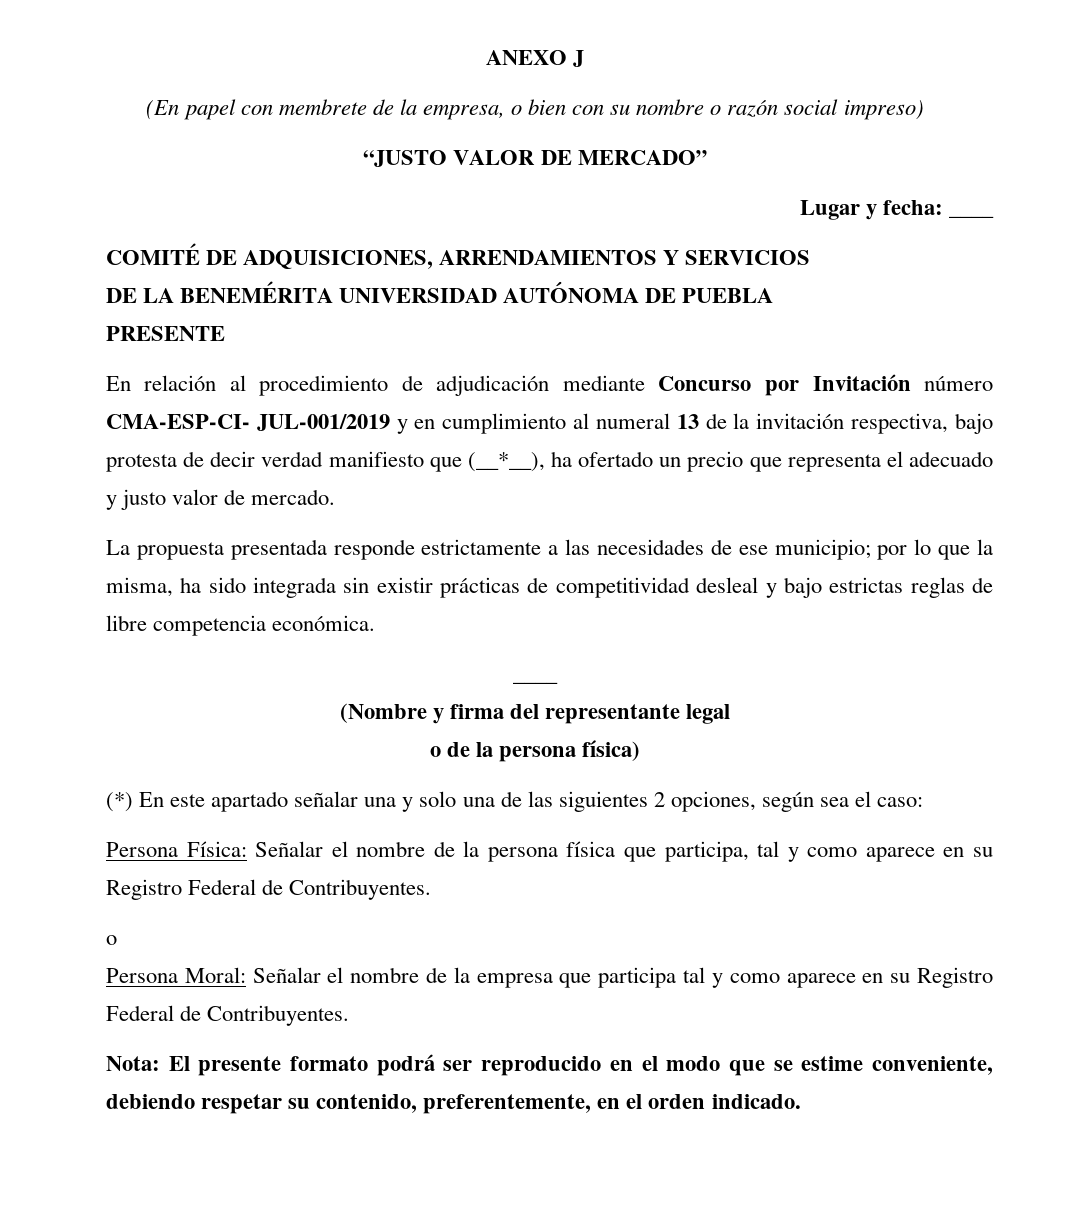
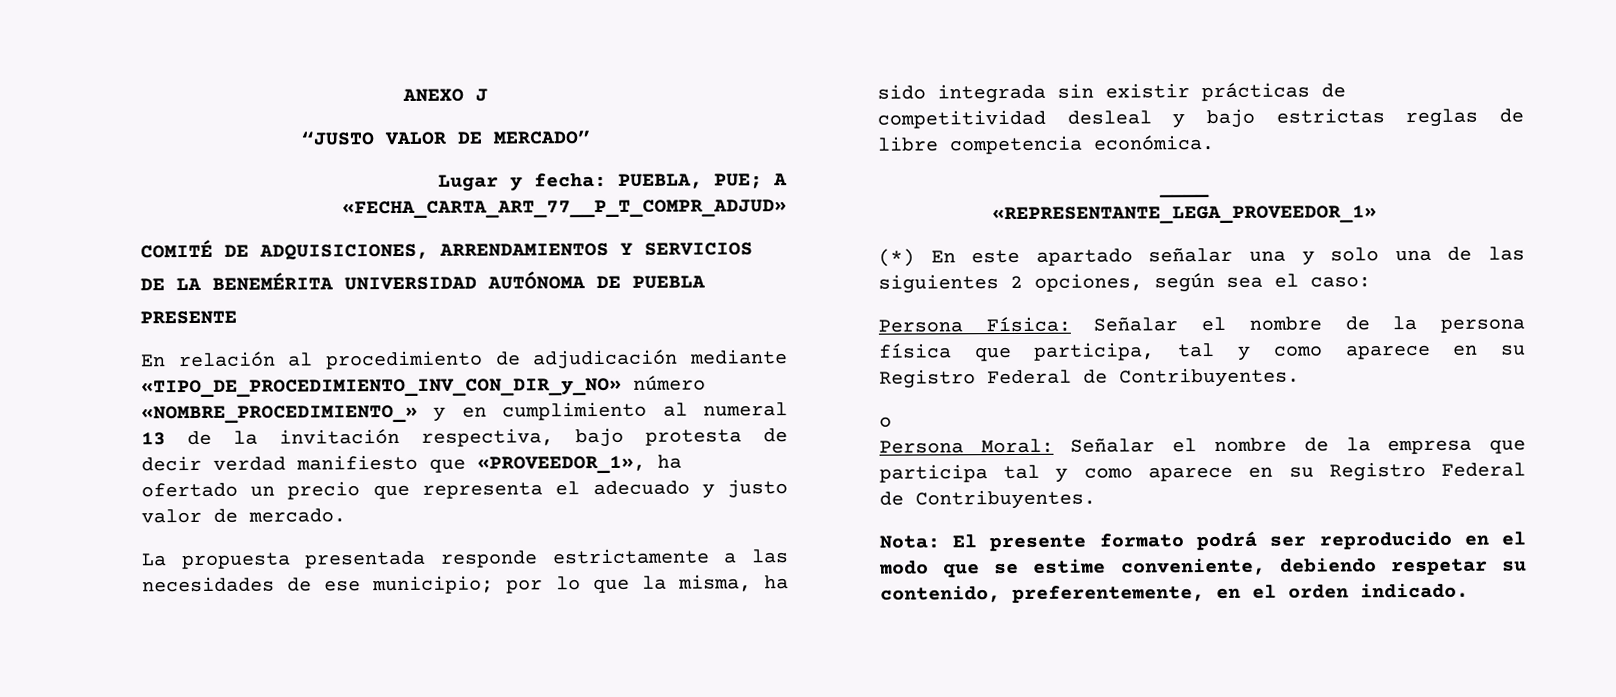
- (En papel con membrete de la empresa, o bien con su nombre o razón social impreso)
- Lugar y fecha: ____
+ Lugar y fecha: PUEBLA, PUE; A «FECHA_CARTA_ART_77__P_T_COMPR_ADJUD»
- En relación al procedimiento de adjudicación mediante Concurso por Invitación número CMA-ESP-CI- JUL-001/2019 y en cumplimiento al numeral 13 de la invitación respectiva, bajo protesta de decir verdad manifiesto que (__*__), ha ofertado un precio que representa el adecuado y justo valor de mercado.
+ En relación al procedimiento de adjudicación mediante «TIPO_DE_PROCEDIMIENTO_INV_CON_DIR_y_NO» número «NOMBRE_PROCEDIMIENTO_» y en cumplimiento al numeral 13 de la invitación respectiva, bajo protesta de decir verdad manifiesto que «PROVEEDOR_1», ha ofertado un precio que representa el adecuado y justo valor de mercado.
- (Nombre y firma del representante legal
- o de la persona física)
+ «REPRESENTANTE_LEGA_PROVEEDOR_1»

